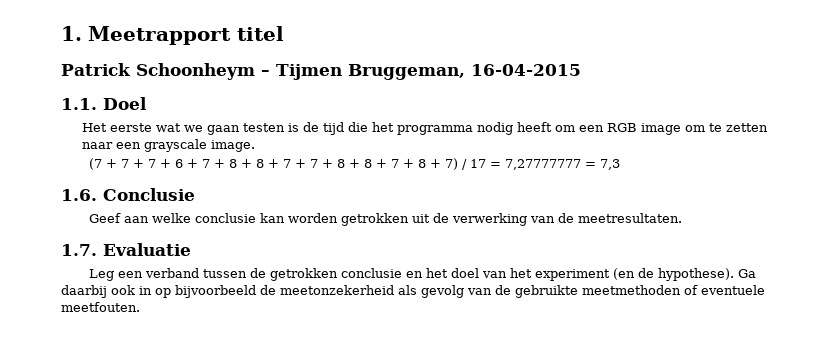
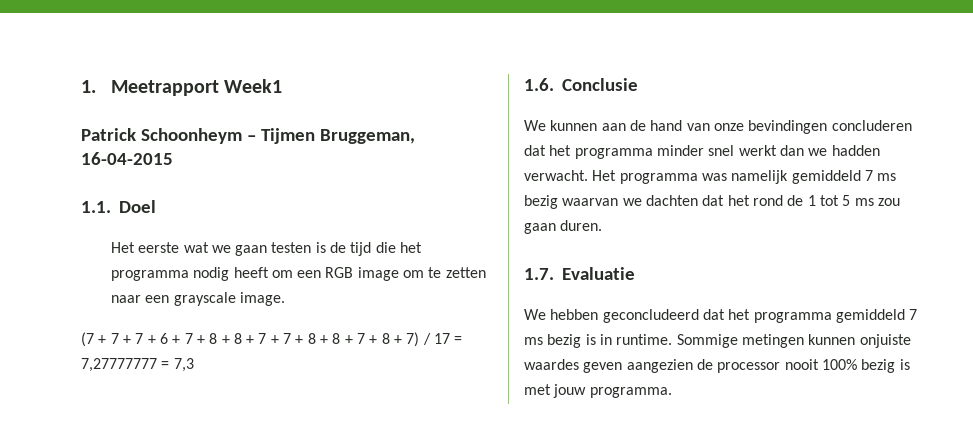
- 1. Meetrapport titel
+ 1. Meetrapport Week1
- Geef aan welke conclusie kan worden getrokken uit de verwerking van de meetresultaten.
+ We kunnen aan de hand van onze bevindingen concluderen dat het programma minder snel werkt dan we hadden verwacht. Het programma was namelijk gemiddeld 7 ms bezig waarvan we dachten dat het rond de 1 tot 5 ms zou gaan duren.
  1.7. Evaluatie
- Leg een verband tussen de getrokken conclusie en het doel van het experiment (en de hypothese). Ga daarbij ook in op bijvoorbeeld de meetonzekerheid als gevolg van de gebruikte meetmethoden of eventuele meetfouten.
+ We hebben geconcludeerd dat het programma gemiddeld 7 ms bezig is in runtime. Sommige metingen kunnen onjuiste waardes geven aangezien de processor nooit 100% bezig is met jouw programma.

